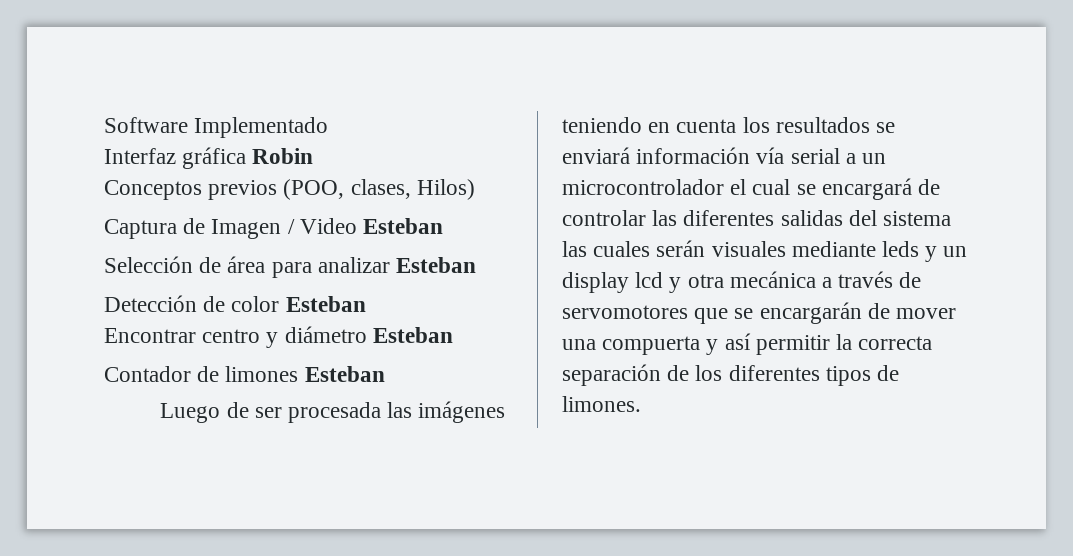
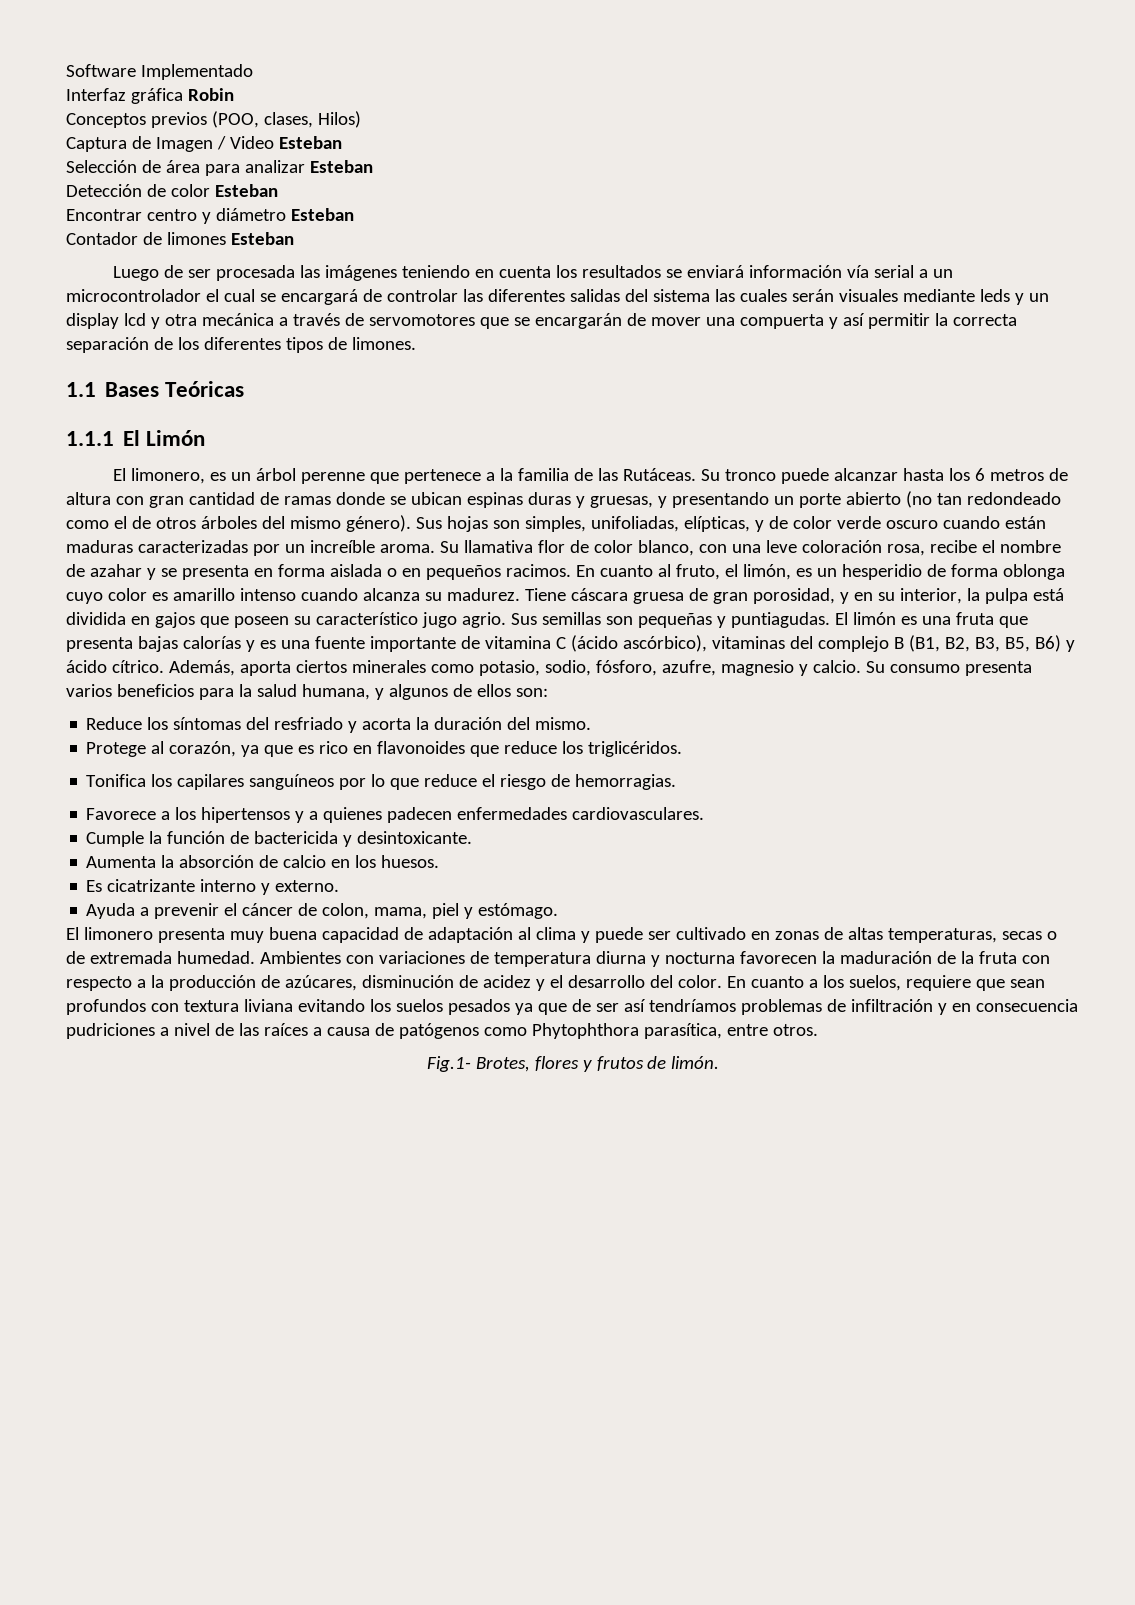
+ 1.1 Bases Teóricas
+ 1.1.1 El Limón
+ El limonero, es un árbol perenne que pertenece a la familia de las Rutáceas. Su tronco puede alcanzar hasta los 6 metros de altura con gran cantidad de ramas donde se ubican espinas duras y gruesas, y presentando un porte abierto (no tan redondeado como el de otros árboles del mismo género). Sus hojas son simples, unifoliadas, elípticas, y de color verde oscuro cuando están maduras caracterizadas por un increíble aroma. Su llamativa flor de color blanco, con una leve coloración rosa, recibe el nombre de azahar y se presenta en forma aislada o en pequeños racimos. En cuanto al fruto, el limón, es un hesperidio de forma oblonga cuyo color es amarillo intenso cuando alcanza su madurez. Tiene cáscara gruesa de gran porosidad, y en su interior, la pulpa está dividida en gajos que poseen su característico jugo agrio. Sus semillas son pequeñas y puntiagudas. El limón es una fruta que presenta bajas calorías y es una fuente importante de vitamina C (ácido ascórbico), vitaminas del complejo B (B1, B2, B3, B5, B6) y ácido cítrico. Además, aporta ciertos minerales como potasio, sodio, fósforo, azufre, magnesio y calcio. Su consumo presenta varios beneficios para la salud humana, y algunos de ellos son:
+ Reduce los síntomas del resfriado y acorta la duración del mismo.
+ Protege al corazón, ya que es rico en flavonoides que reduce los triglicéridos.
+ Tonifica los capilares sanguíneos por lo que reduce el riesgo de hemorragias.
+ Favorece a los hipertensos y a quienes padecen enfermedades cardiovasculares.
+ Cumple la función de bactericida y desintoxicante.
+ Aumenta la absorción de calcio en los huesos.
+ Es cicatrizante interno y externo.
+ Ayuda a prevenir el cáncer de colon, mama, piel y estómago.
+ El limonero presenta muy buena capacidad de adaptación al clima y puede ser cultivado en zonas de altas temperaturas, secas o de extremada humedad. Ambientes con variaciones de temperatura diurna y nocturna favorecen la maduración de la fruta con respecto a la producción de azúcares, disminución de acidez y el desarrollo del color. En cuanto a los suelos, requiere que sean profundos con textura liviana evitando los suelos pesados ya que de ser así tendríamos problemas de infiltración y en consecuencia pudriciones a nivel de las raíces a causa de patógenos como Phytophthora parasítica, entre otros.
+ Fig.1- Brotes, flores y frutos de limón.

